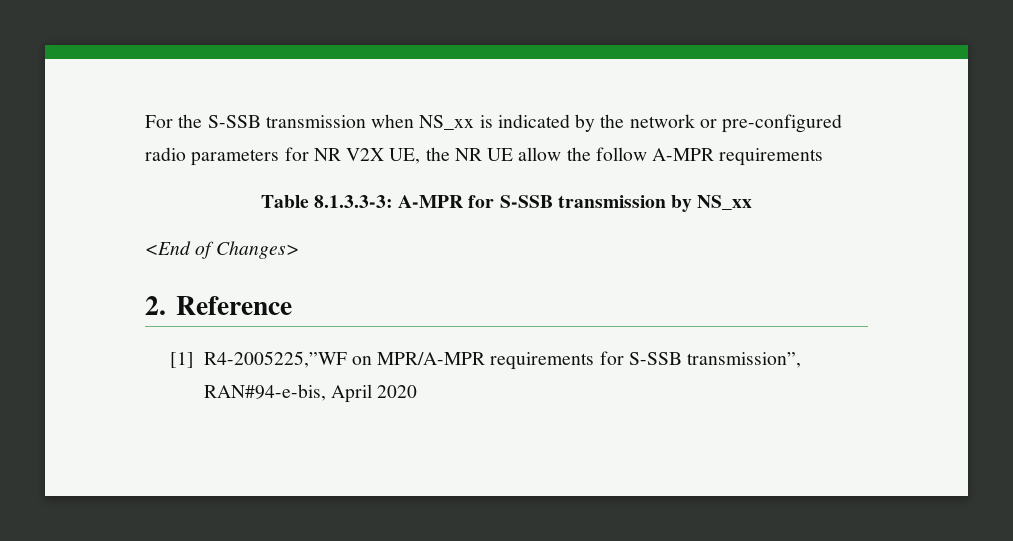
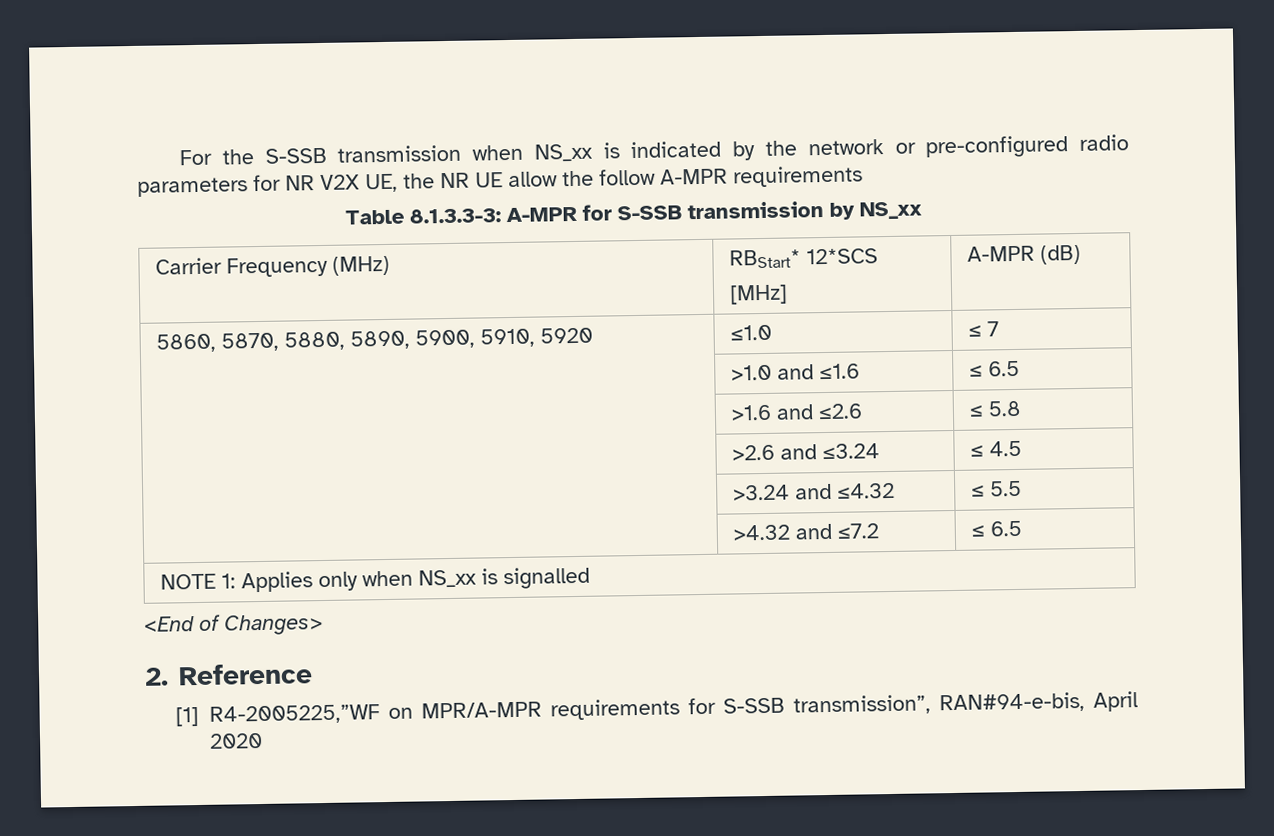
+ Carrier Frequency (MHz) | RBStart* 12*SCS
+ [MHz] | A-MPR (dB)
+ 5860, 5870, 5880, 5890, 5900, 5910, 5920 | ≤1.0 | ≤ 7
+ | >1.0 and ≤1.6 | ≤ 6.5
+ | >1.6 and ≤2.6 | ≤ 5.8
+ | >2.6 and ≤3.24 | ≤ 4.5
+ | >3.24 and ≤4.32 | ≤ 5.5
+ | >4.32 and ≤7.2 | ≤ 6.5
+ NOTE 1: Applies only when NS_xx is signalled

